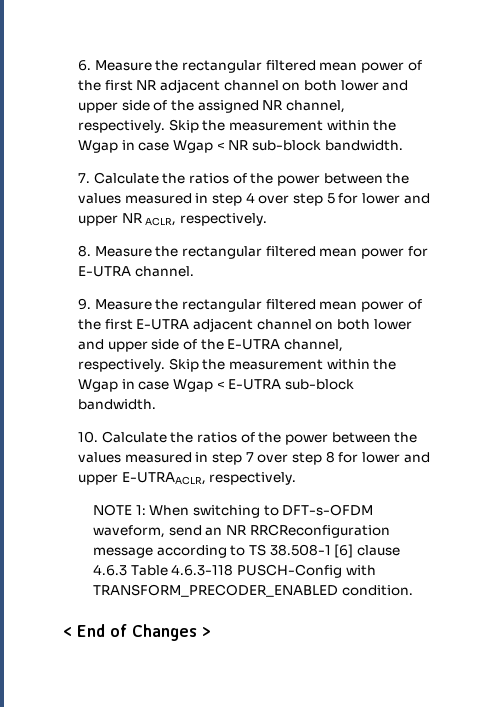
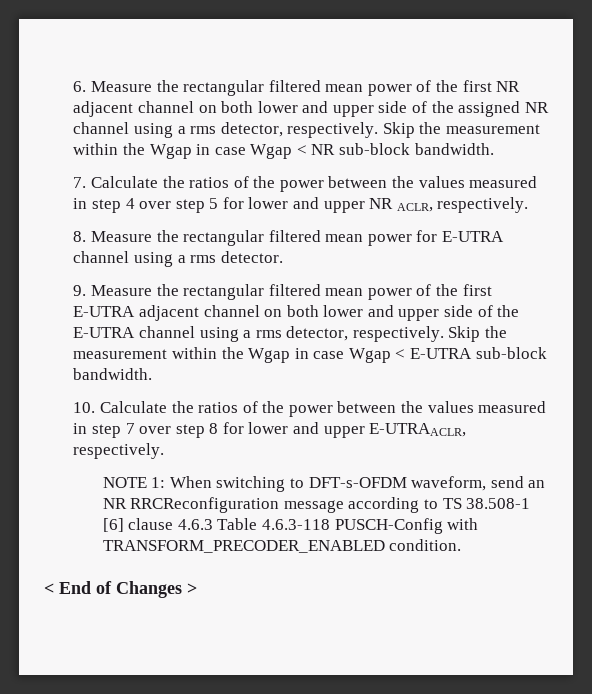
- 6. Measure the rectangular filtered mean power of the first NR adjacent channel on both lower and upper side of the assigned NR channel, respectively.
+ 6. Measure the rectangular filtered mean power of the first NR adjacent channel on both lower and upper side of the assigned NR channel using a rms detector, respectively.
- 8. Measure the rectangular filtered mean power for E-UTRA channel.
+ 8. Measure the rectangular filtered mean power for E-UTRA channel using a rms detector.
- 9. Measure the rectangular filtered mean power of the first E-UTRA adjacent channel on both lower and upper side of the E-UTRA channel, respectively.
+ 9. Measure the rectangular filtered mean power of the first E-UTRA adjacent channel on both lower and upper side of the E-UTRA channel using a rms detector, respectively.

